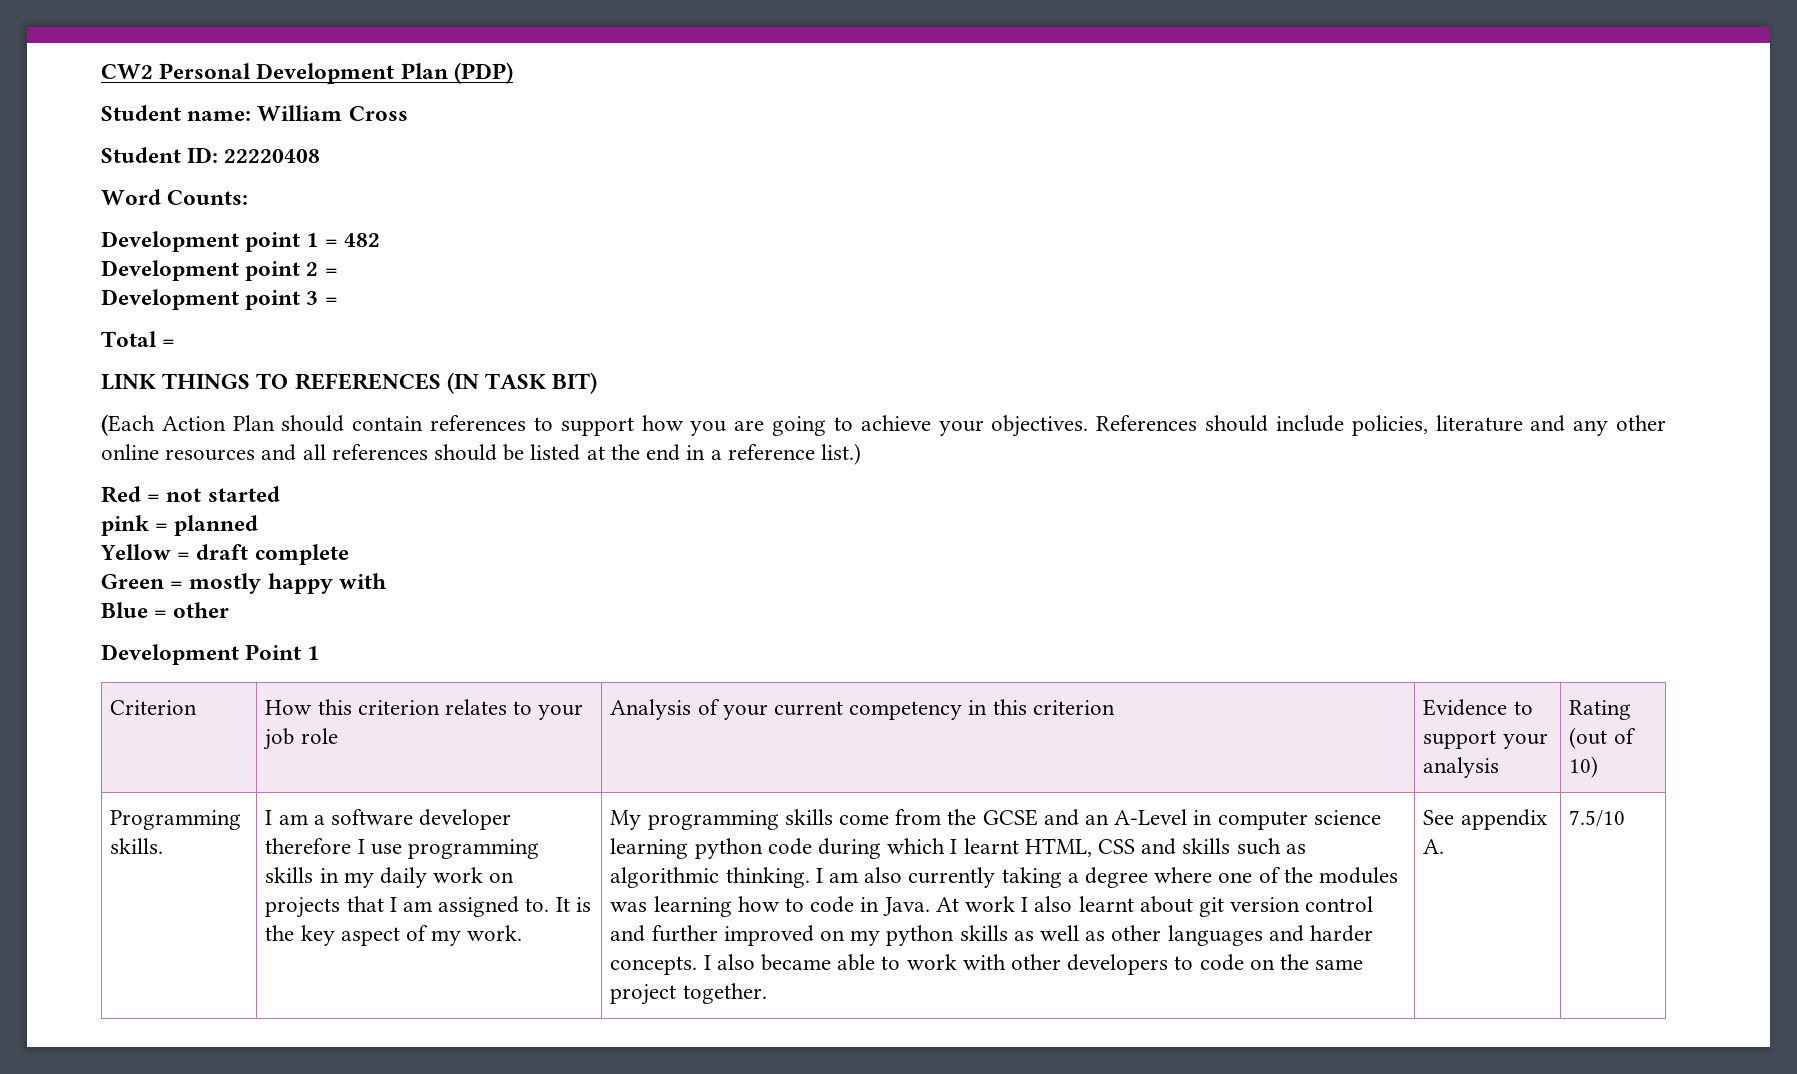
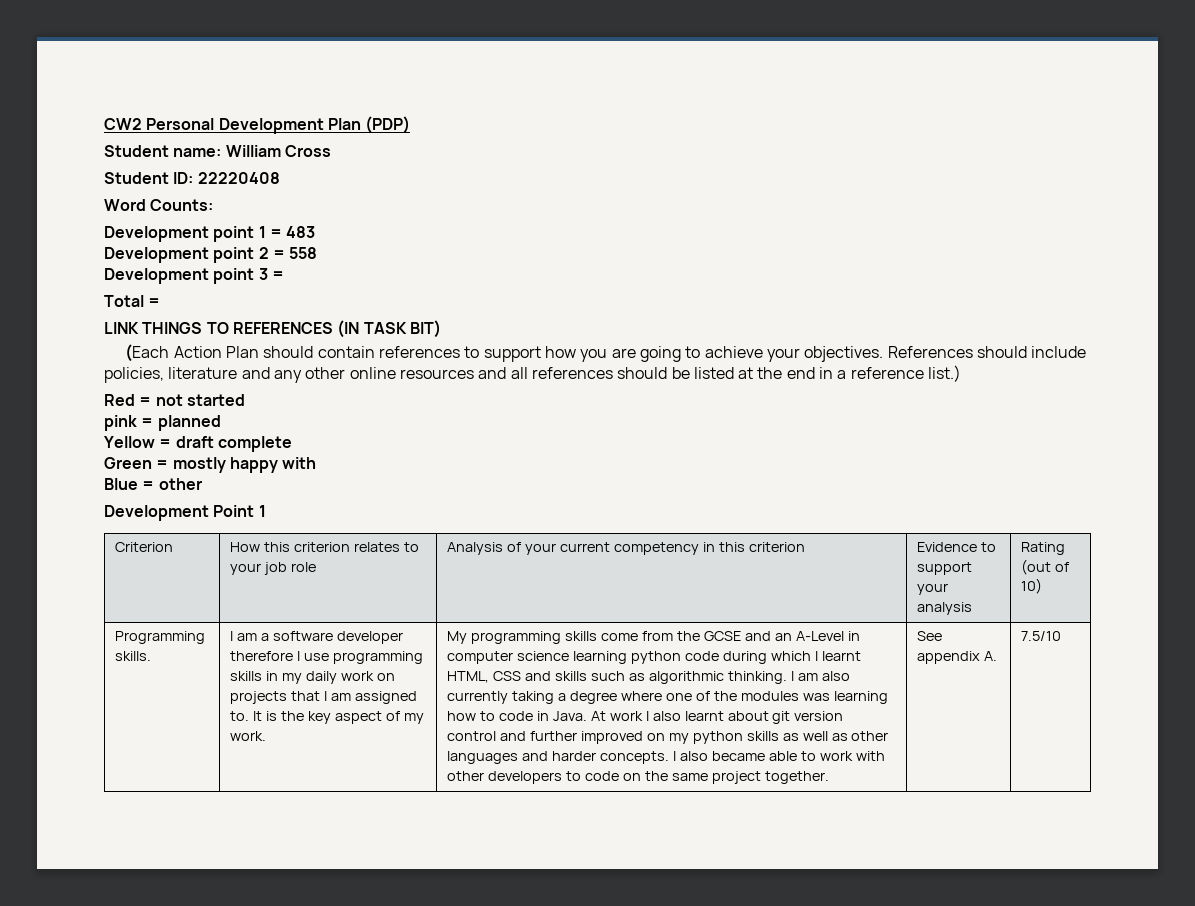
- Development point 1 = 482
+ Development point 1 = 483
- Development point 2 =
+ Development point 2 = 558

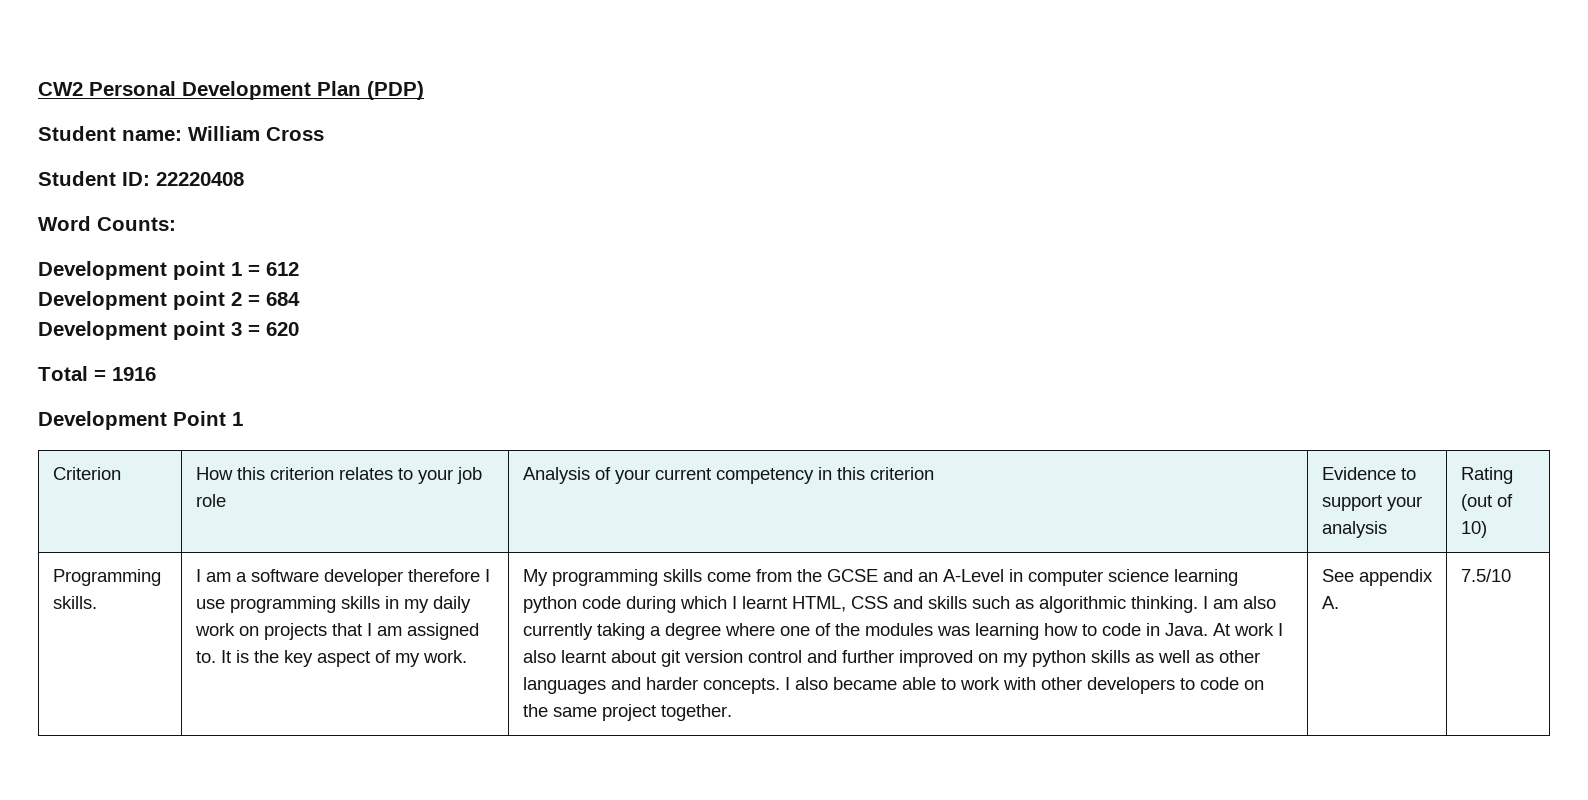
- Development point 1 = 483
+ Development point 1 = 612
- Development point 2 = 558
+ Development point 2 = 684
- Development point 3 =
+ Development point 3 = 620
- Total =
- LINK THINGS TO REFERENCES (IN TASK BIT)
- (Each Action Plan should contain references to support how you are going to achieve your objectives. References should include policies, literature and any other online resources and all references should be listed at the end in a reference list.)
- Red = not started
- pink = planned
- Yellow = draft complete
- Green = mostly happy with
- Blue = other
+ Total = 1916

